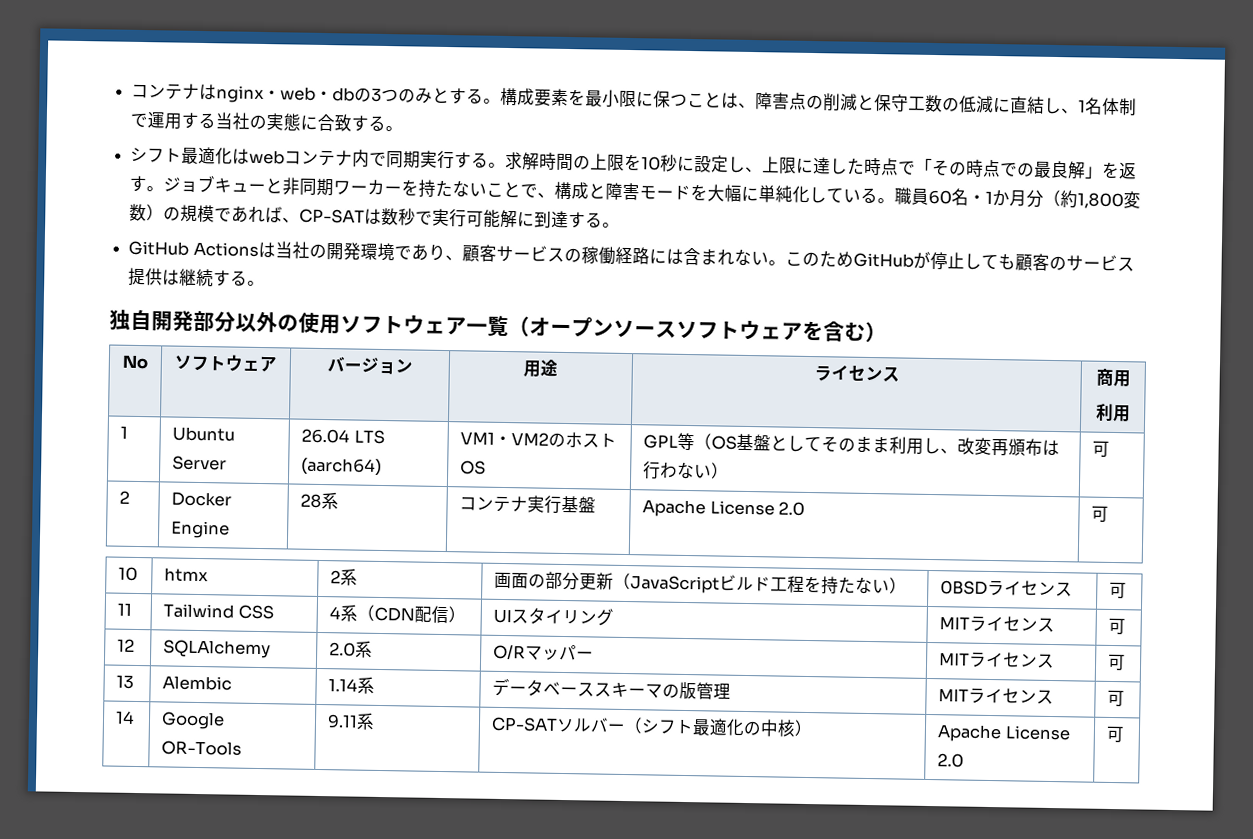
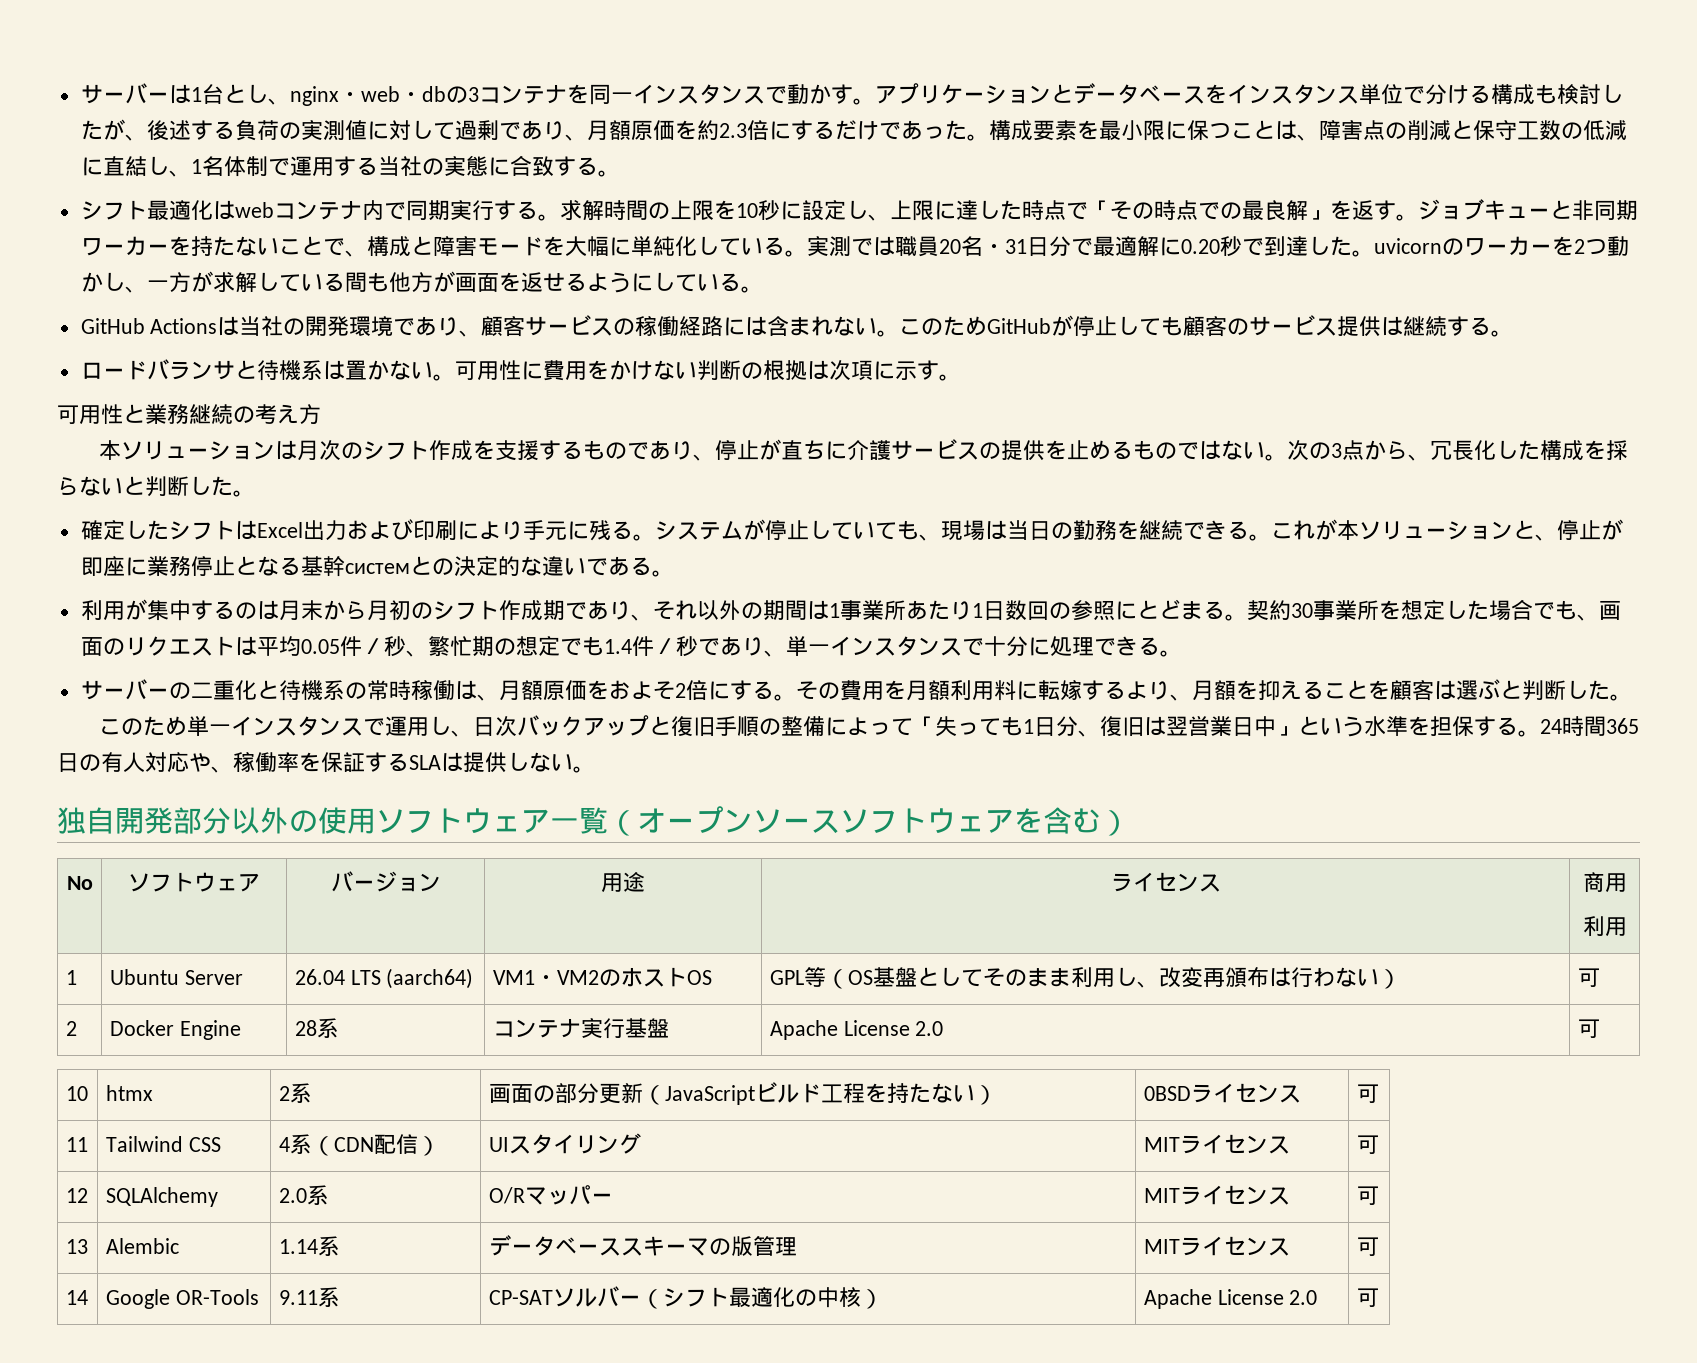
- コンテナはnginx・web・dbの3つのみとする。
+ サーバーは1台とし、nginx・web・dbの3コンテナを同一インスタンスで動かす。アプリケーションとデータベースをインスタンス単位で分ける構成も検討したが、後述する負荷の実測値に対して過剰であり、月額原価を約2.3倍にするだけであった。
- 職員60名・1か月分（約1,800変数）の規模であれば、CP-SATは数秒で実行可能解に到達する。
+ 実測では職員20名・31日分で最適解に0.20秒で到達した。uvicornのワーカーを2つ動かし、一方が求解している間も他方が画面を返せるようにしている。
+ ロードバランサと待機系は置かない。可用性に費用をかけない判断の根拠は次項に示す。
+ 可用性と業務継続の考え方
+ 本ソリューションは月次のシフト作成を支援するものであり、停止が直ちに介護サービスの提供を止めるものではない。次の3点から、冗長化した構成を採らないと判断した。
+ 確定したシフトはExcel出力および印刷により手元に残る。システムが停止していても、現場は当日の勤務を継続できる。これが本ソリューションと、停止が即座に業務停止となる基幹системとの決定的な違いである。
+ 利用が集中するのは月末から月初のシフト作成期であり、それ以外の期間は1事業所あたり1日数回の参照にとどまる。契約30事業所を想定した場合でも、画面のリクエストは平均0.05件／秒、繁忙期の想定でも1.4件／秒であり、単一インスタンスで十分に処理できる。
+ サーバーの二重化と待機系の常時稼働は、月額原価をおよそ2倍にする。その費用を月額利用料に転嫁するより、月額を抑えることを顧客は選ぶと判断した。
+ このため単一インスタンスで運用し、日次バックアップと復旧手順の整備によって「失っても1日分、復旧は翌営業日中」という水準を担保する。24時間365日の有人対応や、稼働率を保証するSLAは提供しない。

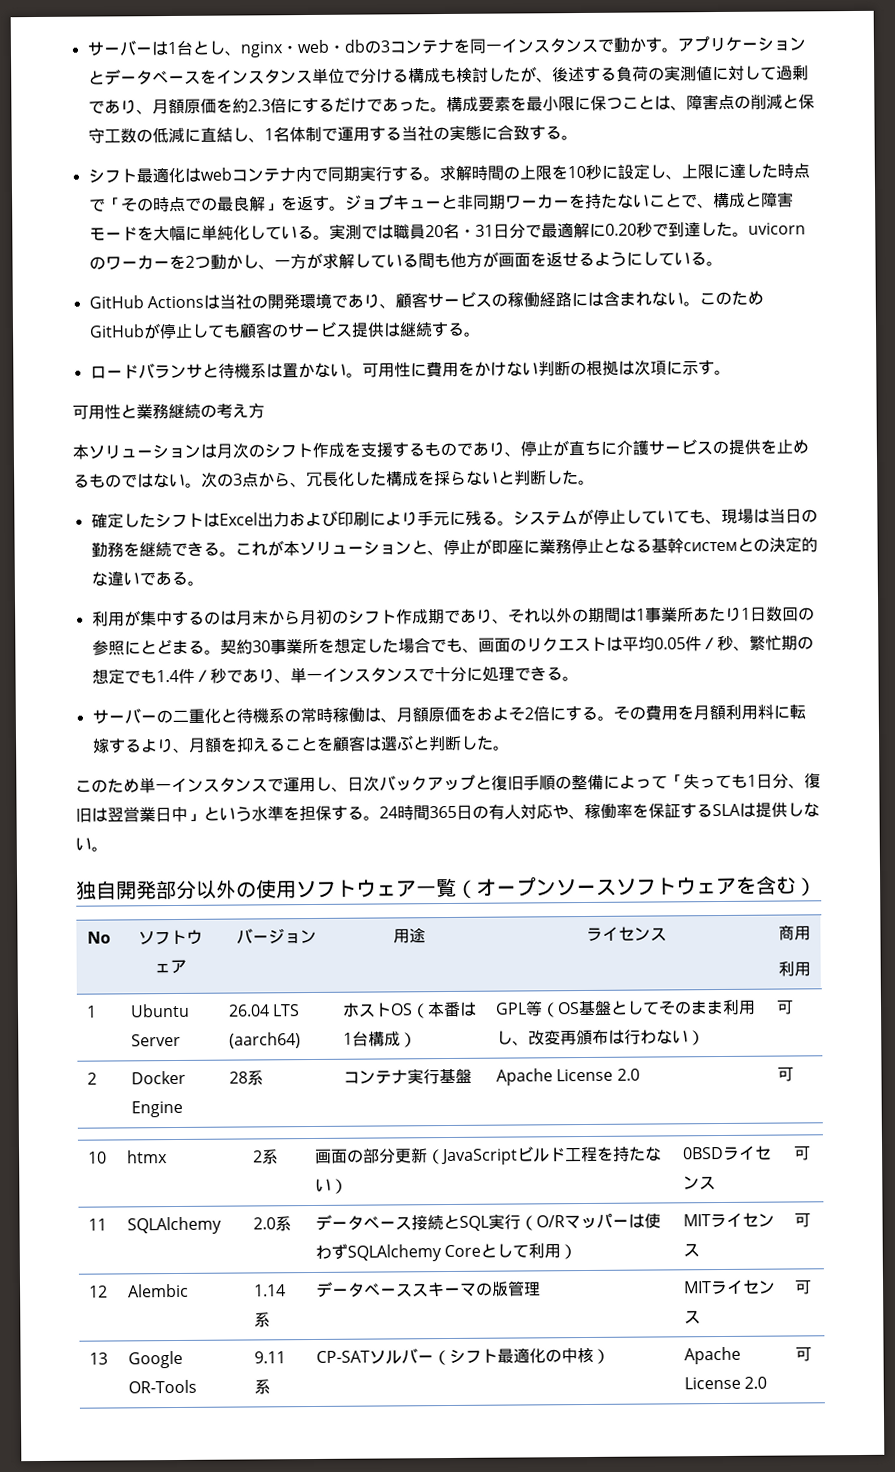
- 1 | Ubuntu Server | 26.04 LTS (aarch64) | VM1・VM2のホストOS | GPL等（OS基盤としてそのまま利用し、改変再頒布は行わない） | 可
+ 1 | Ubuntu Server | 26.04 LTS (aarch64) | ホストOS（本番は1台構成） | GPL等（OS基盤としてそのまま利用し、改変再頒布は行わない） | 可
- 11 | Tailwind CSS | 4系（CDN配信） | UIスタイリング | MITライセンス | 可
+ 11 | SQLAlchemy | 2.0系 | データベース接続とSQL実行（O/Rマッパーは使わずSQLAlchemy Coreとして利用） | MITライセンス | 可
- 12 | SQLAlchemy | 2.0系 | O/Rマッパー | MITライセンス | 可
- 13 | Alembic | 1.14系 | データベーススキーマの版管理 | MITライセンス | 可
+ 12 | Alembic | 1.14系 | データベーススキーマの版管理 | MITライセンス | 可
- 14 | Google OR-Tools | 9.11系 | CP-SATソルバー（シフト最適化の中核） | Apache License 2.0 | 可
+ 13 | Google OR-Tools | 9.11系 | CP-SATソルバー（シフト最適化の中核） | Apache License 2.0 | 可

